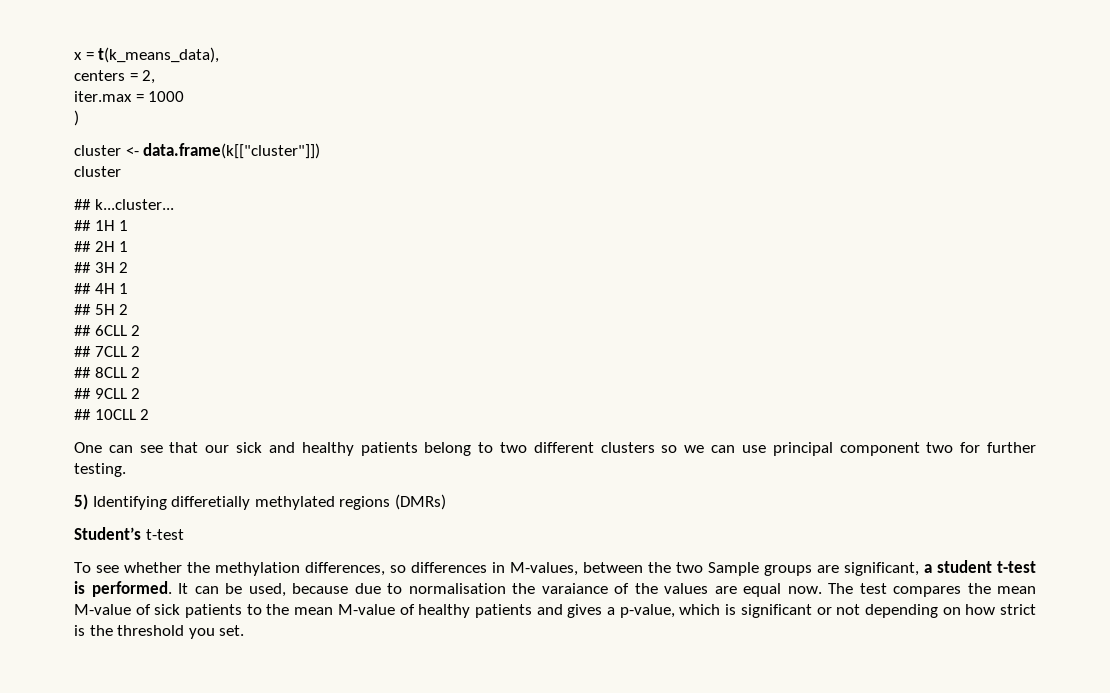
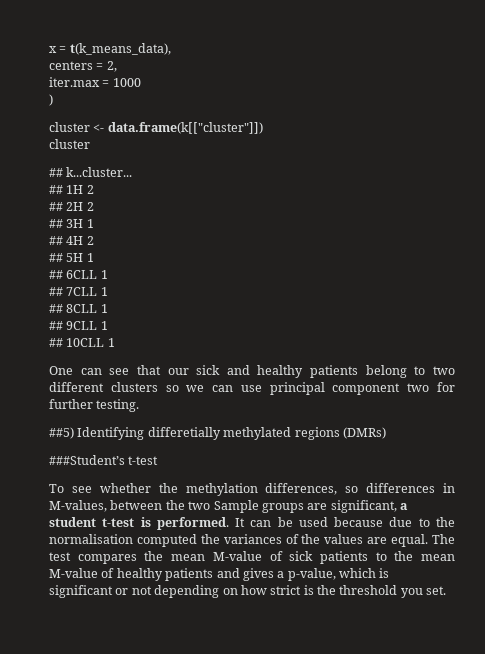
- ## 1H 1
- ## 2H 1
- ## 3H 2
- ## 4H 1
- ## 5H 2
- ## 6CLL 2
+ ## 1H 2
+ ## 2H 2
+ ## 3H 1
+ ## 4H 2
+ ## 5H 1
+ ## 6CLL 1
- ## 7CLL 2
+ ## 7CLL 1
- ## 8CLL 2
+ ## 8CLL 1
- ## 9CLL 2
+ ## 9CLL 1
- ## 10CLL 2
+ ## 10CLL 1
- 5) Identifying differetially methylated regions (DMRs)
+ ##5) Identifying differetially methylated regions (DMRs)
- Student’s t-test
+ ###Student’s t-test
- It can be used, because due to normalisation the varaiance of the values are equal now.
+ It can be used because due to the normalisation computed the variances of the values are equal.

